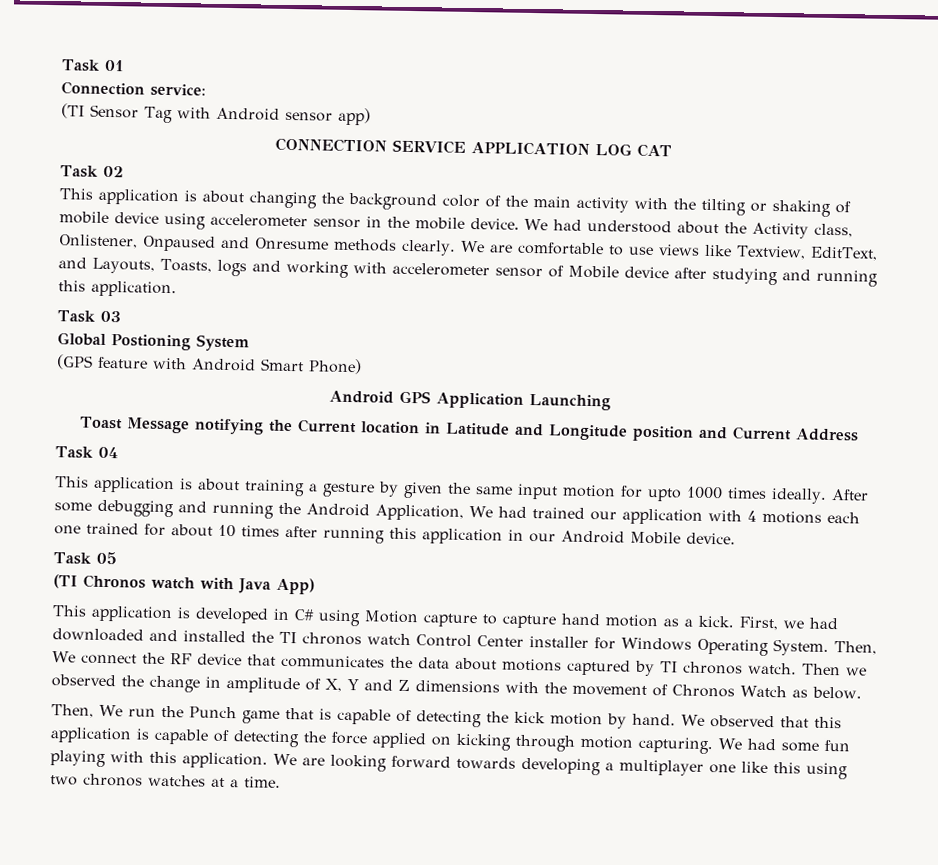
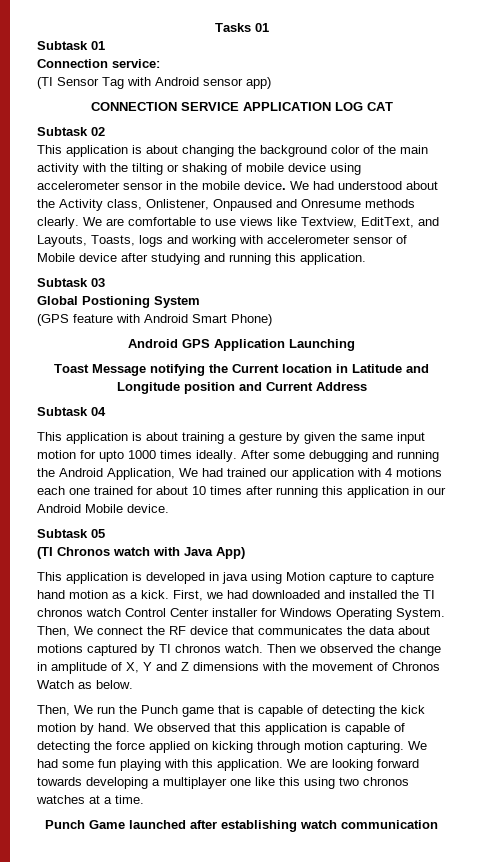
- Task 01
+ Tasks 01
+ Subtask 01
- Task 02
+ Subtask 02
- Task 03
+ Subtask 03
- Task 04
+ Subtask 04
- Task 05
+ Subtask 05
- This application is developed in C# using Motion capture to capture hand motion as a kick.
+ This application is developed in java using Motion capture to capture hand motion as a kick.
+ Punch Game launched after establishing watch communication

